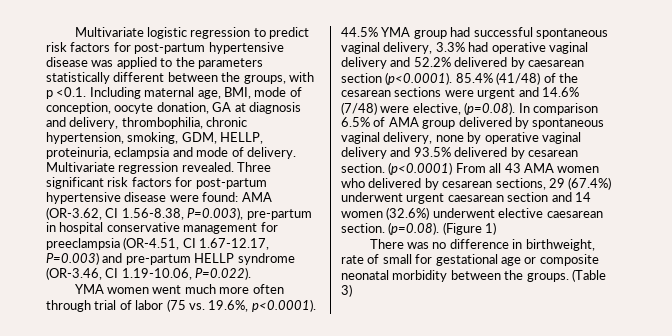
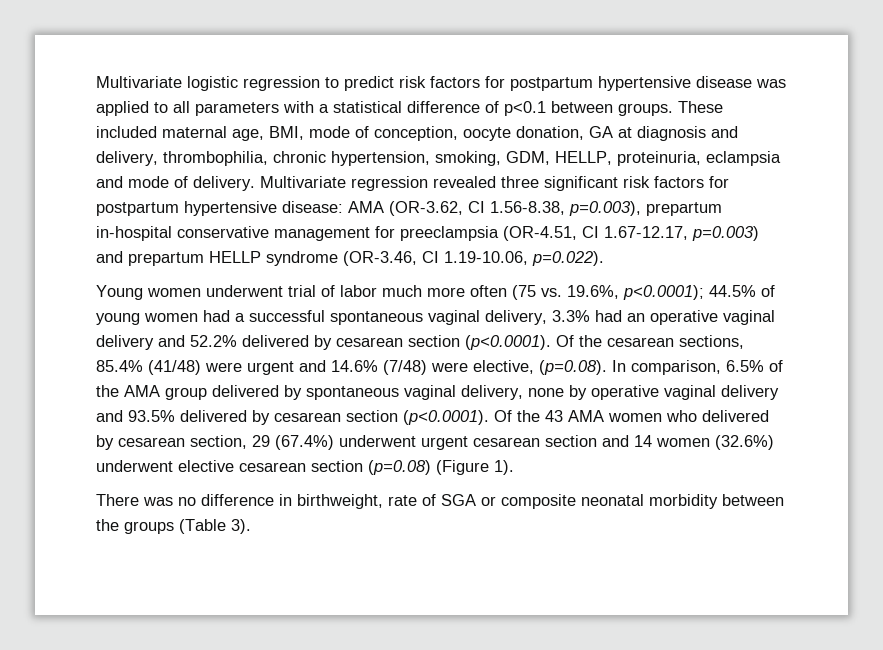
- Multivariate logistic regression to predict risk factors for post-partum hypertensive disease was applied to the parameters statistically different between the groups, with p <0.1. Including maternal age, BMI, mode of conception, oocyte donation, GA at diagnosis and delivery, thrombophilia, chronic hypertension, smoking, GDM, HELLP, proteinuria, eclampsia and mode of delivery.
+ Multivariate logistic regression to predict risk factors for postpartum hypertensive disease was applied to all parameters with a statistical difference of p<0.1 between groups. These included maternal age, BMI, mode of conception, oocyte donation, GA at diagnosis and delivery, thrombophilia, chronic hypertension, smoking, GDM, HELLP, proteinuria, eclampsia and mode of delivery.
- Multivariate regression revealed. Three significant risk factors for post-partum hypertensive disease were found: AMA (OR-3.62, CI 1.56-8.38, P=0.003), pre-partum in hospital conservative management for preeclampsia (OR-4.51, CI 1.67-12.17, P=0.003) and pre-partum HELLP syndrome (OR-3.46, CI 1.19-10.06, P=0.022).
- YMA women went much more often through trial of labor (75 vs. 19.6%, p<0.0001). 44.5% YMA group had successful spontaneous vaginal delivery, 3.3% had operative vaginal delivery and 52.2% delivered by caesarean section (p<0.0001). 85.4% (41/48) of the cesarean sections were urgent and 14.6% (7/48) were elective, (p=0.08). In comparison 6.5% of AMA group delivered by spontaneous vaginal delivery, none by operative vaginal delivery and 93.5% delivered by cesarean section. (p<0.0001) From all 43 AMA women who delivered by cesarean sections, 29 (67.4%) underwent urgent caesarean section and 14 women (32.6%) underwent elective caesarean section. (p=0.08). (Figure 1)
+ Multivariate regression revealed three significant risk factors for postpartum hypertensive disease: AMA (OR-3.62, CI 1.56-8.38, p=0.003), prepartum in-hospital conservative management for preeclampsia (OR-4.51, CI 1.67-12.17, p=0.003) and prepartum HELLP syndrome (OR-3.46, CI 1.19-10.06, p=0.022).
+ Young women underwent trial of labor much more often (75 vs. 19.6%, p<0.0001); 44.5% of young women had a successful spontaneous vaginal delivery, 3.3% had an operative vaginal delivery and 52.2% delivered by cesarean section (p<0.0001). Of the cesarean sections, 85.4% (41/48) were urgent and 14.6% (7/48) were elective, (p=0.08). In comparison, 6.5% of the AMA group delivered by spontaneous vaginal delivery, none by operative vaginal delivery and 93.5% delivered by cesarean section (p<0.0001). Of the 43 AMA women who delivered by cesarean section, 29 (67.4%) underwent urgent cesarean section and 14 women (32.6%) underwent elective cesarean section (p=0.08) (Figure 1).
- There was no difference in birthweight, rate of small for gestational age or composite neonatal morbidity between the groups. (Table 3)
+ There was no difference in birthweight, rate of SGA or composite neonatal morbidity between the groups (Table 3).

